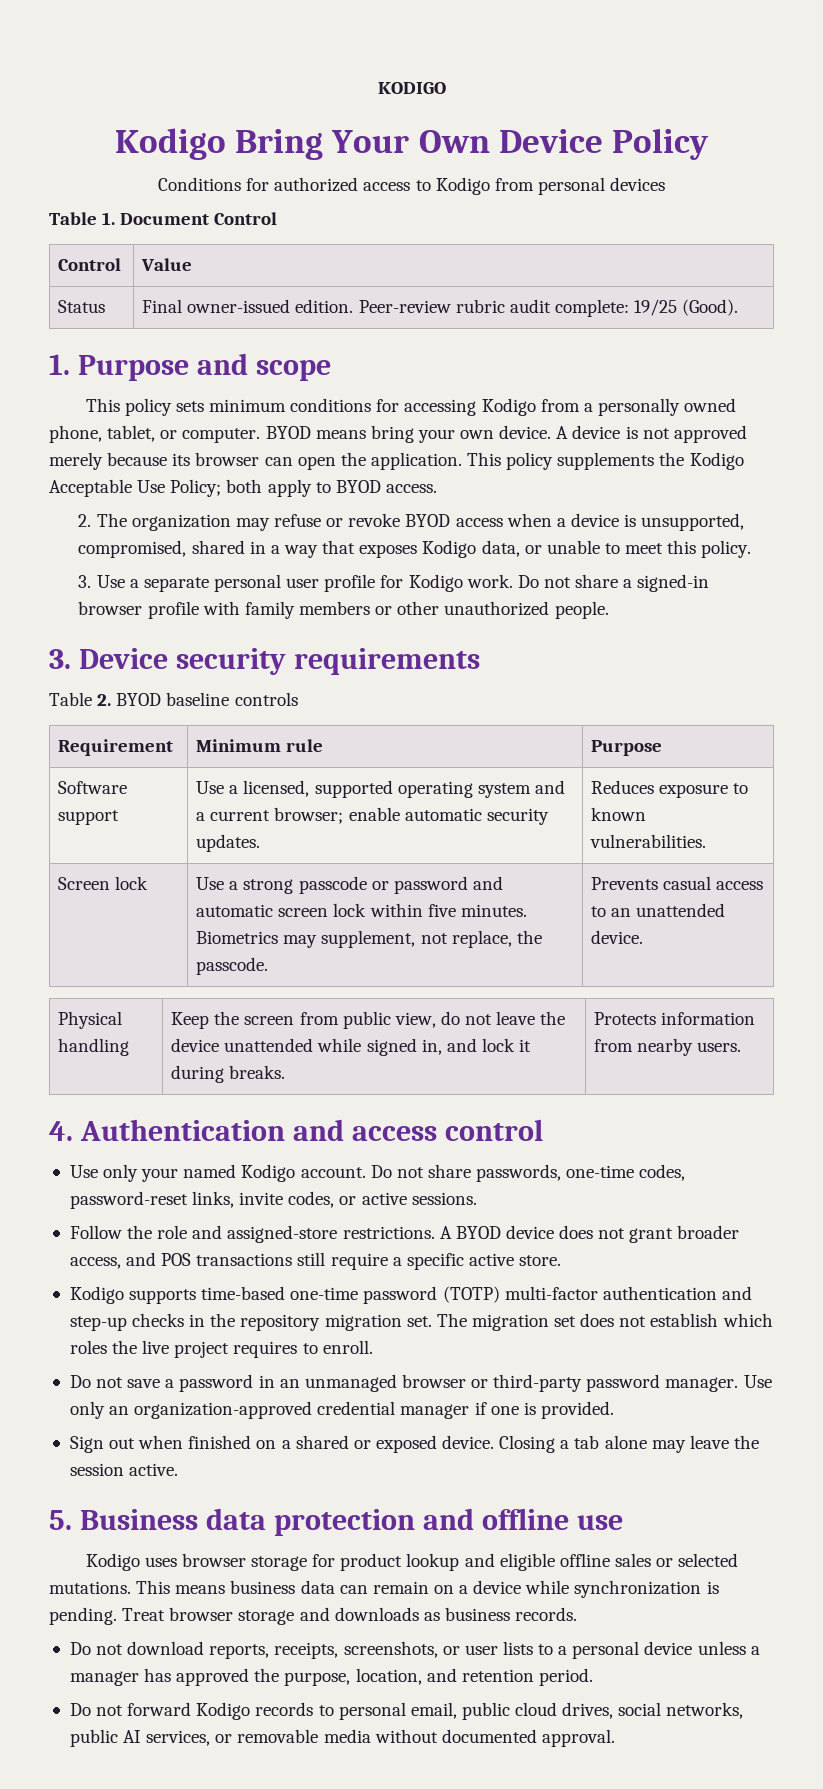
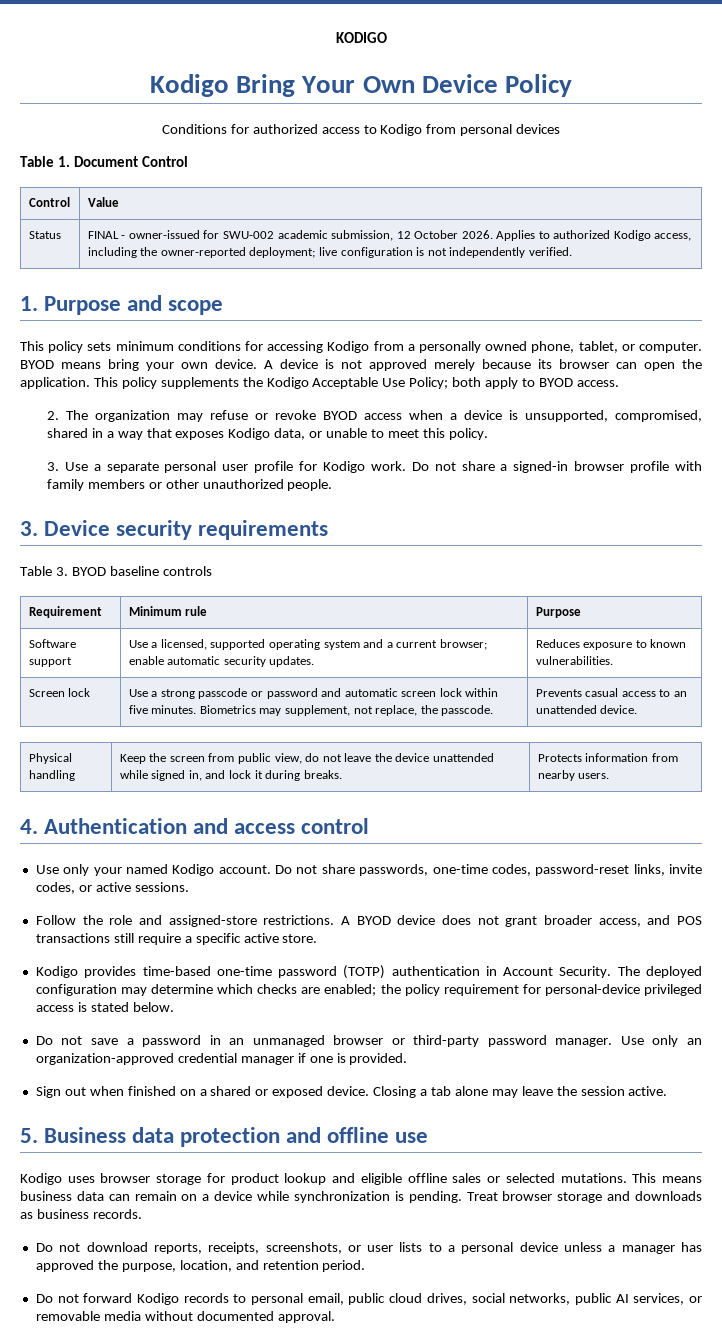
- Status | Final owner-issued edition. Peer-review rubric audit complete: 19/25 (Good).
+ Status | FINAL - owner-issued for SWU-002 academic submission, 12 October 2026. Applies to authorized Kodigo access, including the owner-reported deployment; live configuration is not independently verified.
- Table 2. BYOD baseline controls
+ Table 3. BYOD baseline controls
- Kodigo supports time-based one-time password (TOTP) multi-factor authentication and step-up checks in the repository migration set. The migration set does not establish which roles the live project requires to enroll.
+ Kodigo provides time-based one-time password (TOTP) authentication in Account Security. The deployed configuration may determine which checks are enabled; the policy requirement for personal-device privileged access is stated below.

